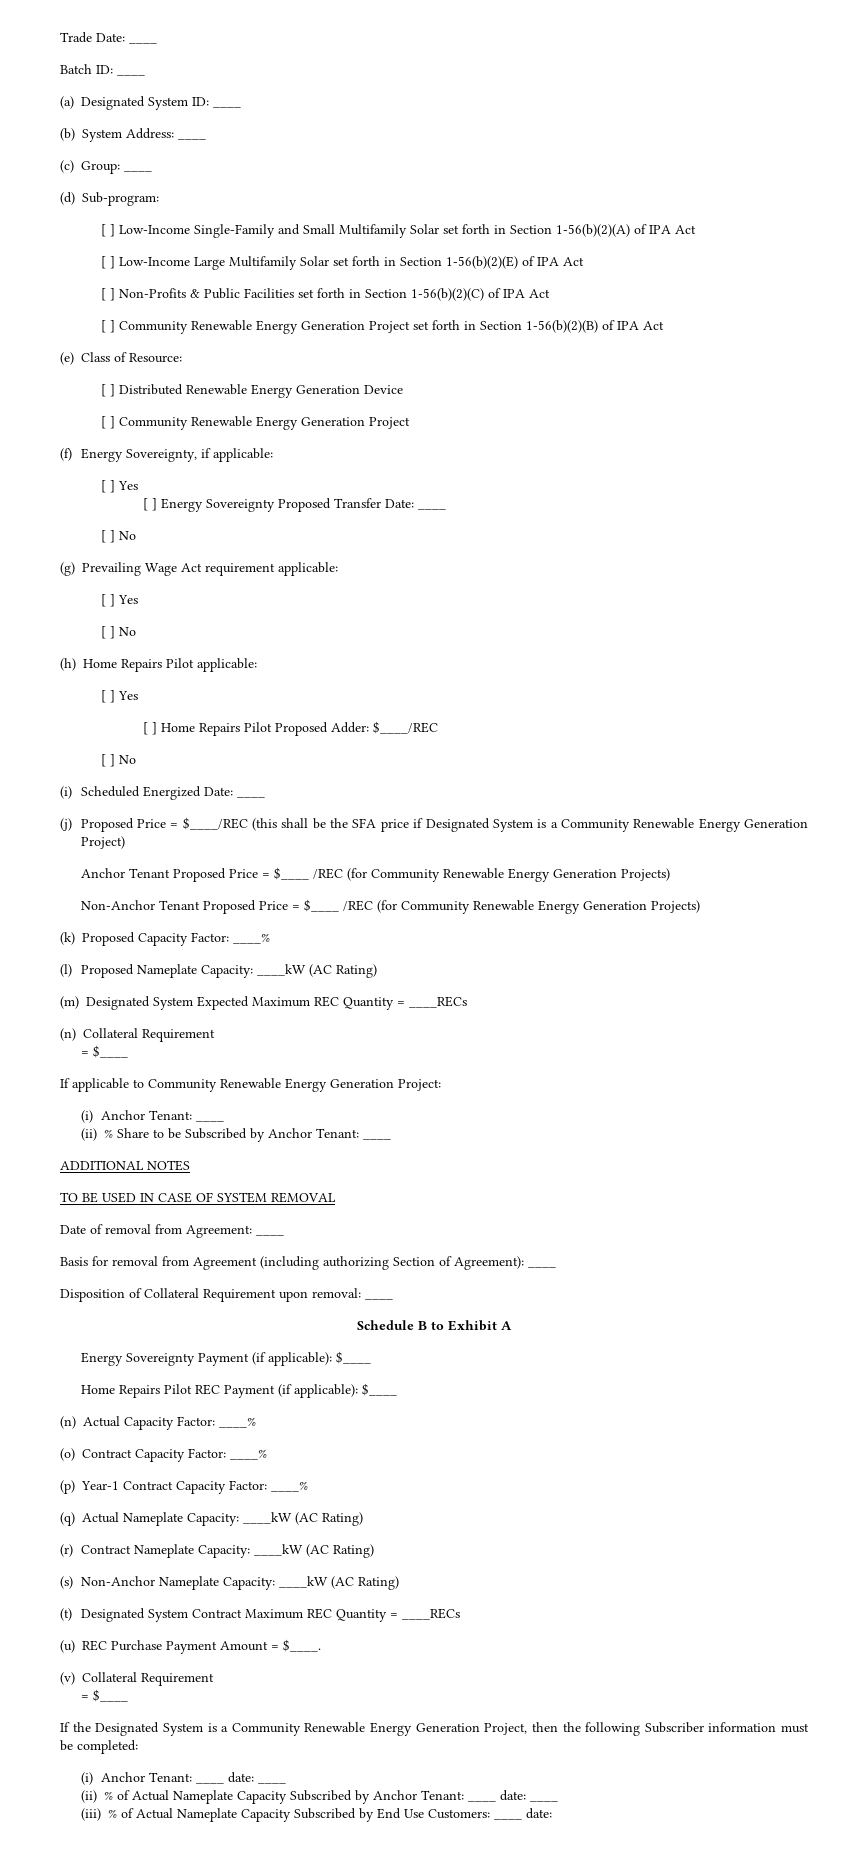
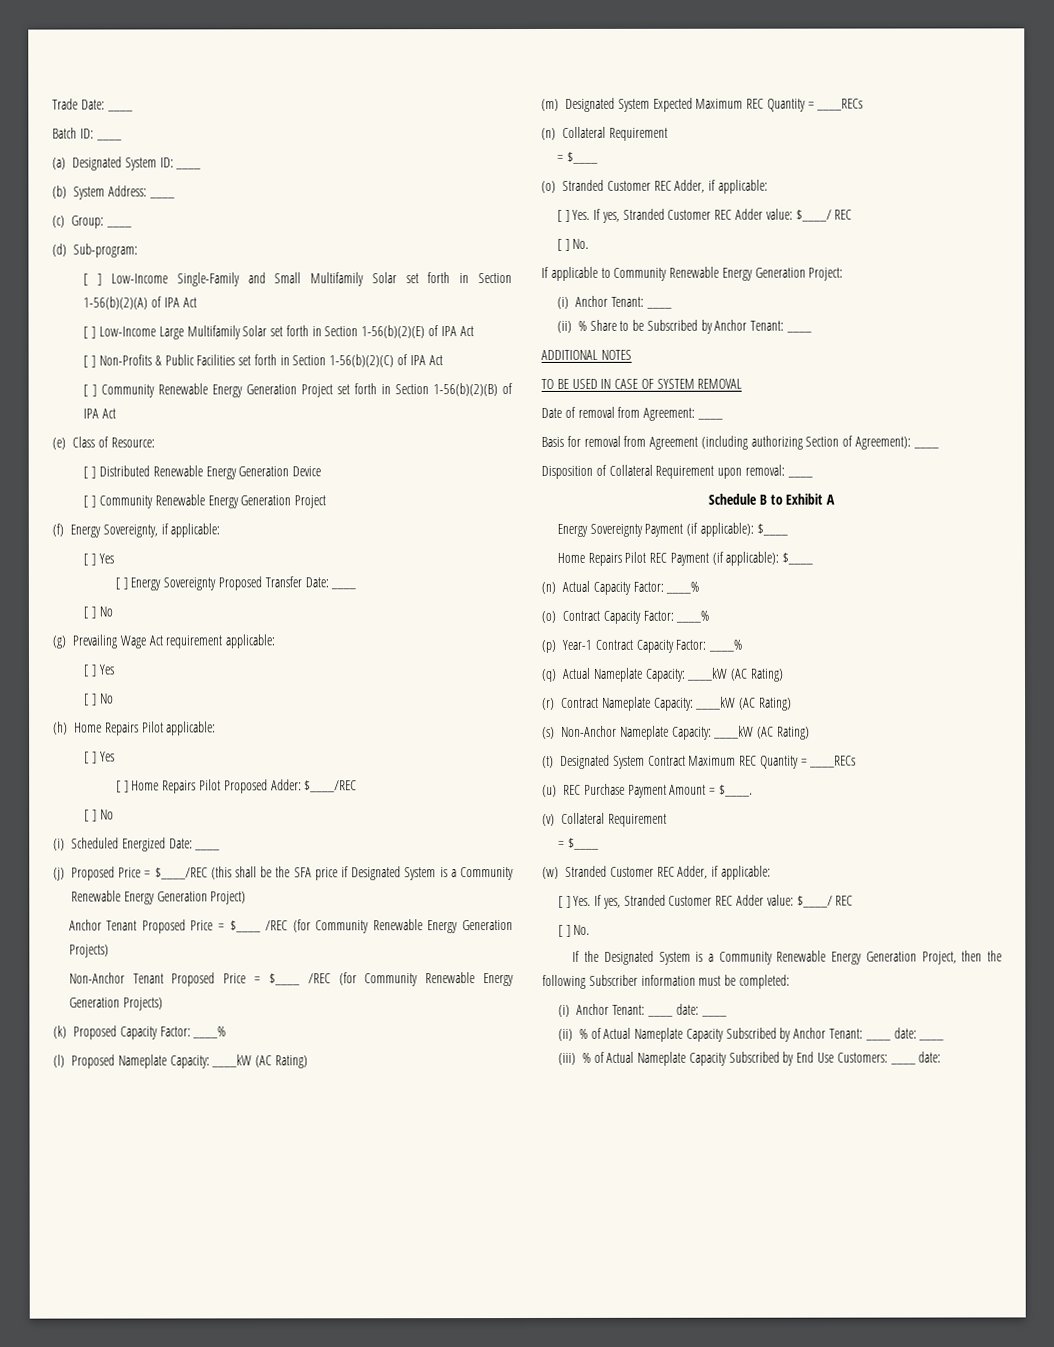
+ (o) Stranded Customer REC Adder, if applicable:
+ [ ] Yes. If yes, Stranded Customer REC Adder value: $____/ REC
+ [ ] No.
+ (w) Stranded Customer REC Adder, if applicable:
+ [ ] Yes. If yes, Stranded Customer REC Adder value: $____/ REC
+ [ ] No.

